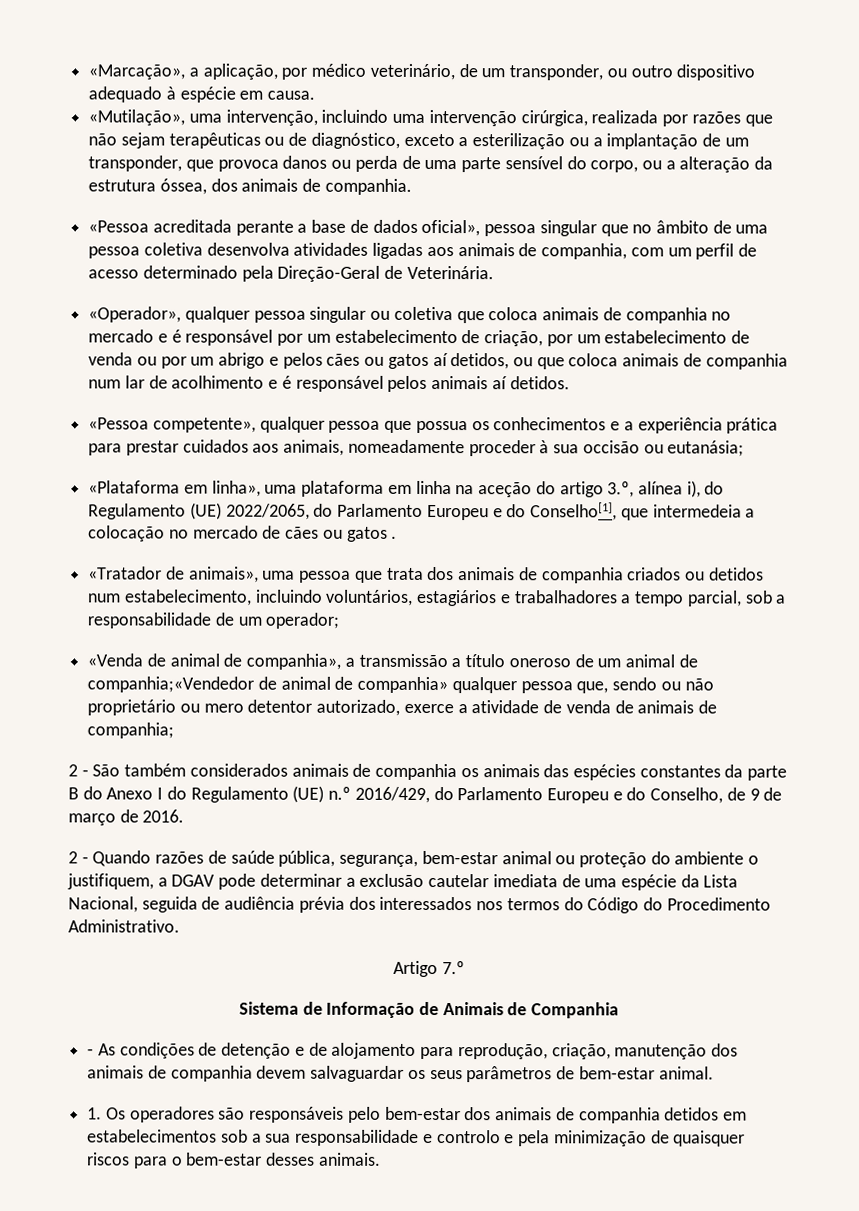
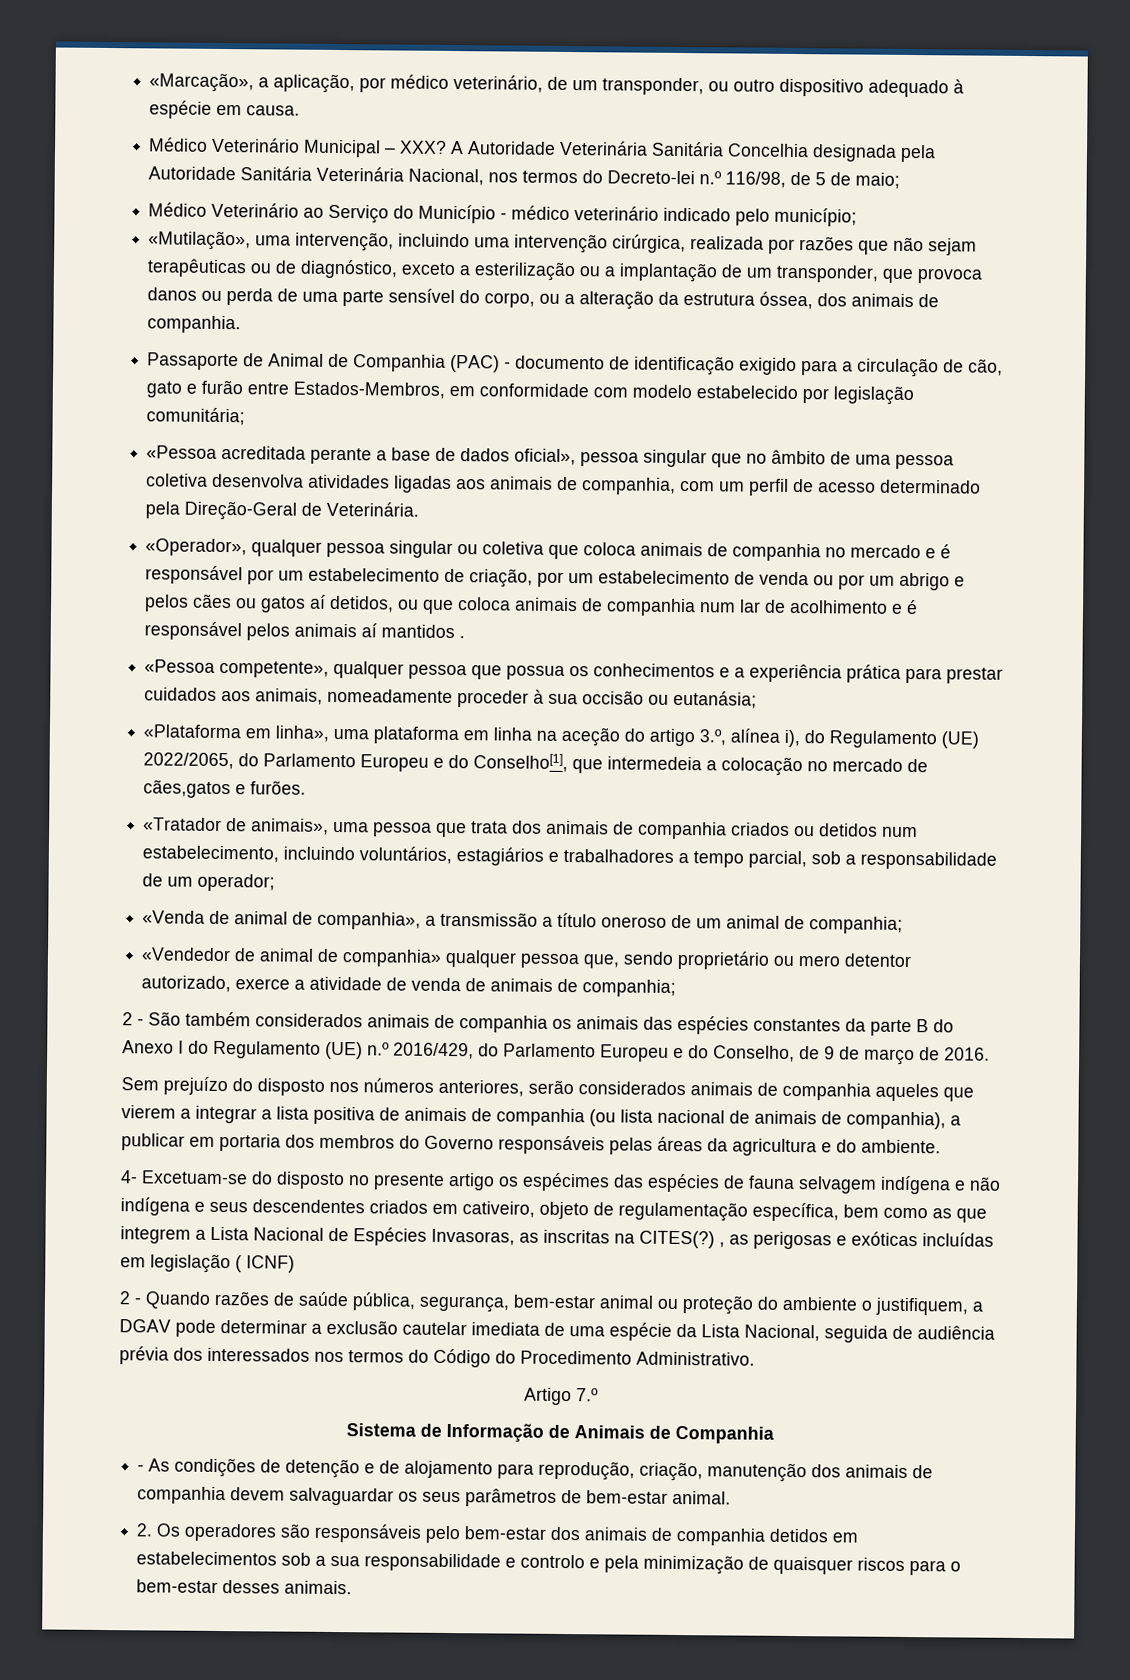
+ Médico Veterinário Municipal – XXX? A Autoridade Veterinária Sanitária Concelhia designada pela Autoridade Sanitária Veterinária Nacional, nos termos do Decreto-lei n.º 116/98, de 5 de maio;
+ Médico Veterinário ao Serviço do Município - médico veterinário indicado pelo município;
+ Passaporte de Animal de Companhia (PAC) - documento de identificação exigido para a circulação de cão, gato e furão entre Estados-Membros, em conformidade com modelo estabelecido por legislação comunitária;
- «Operador», qualquer pessoa singular ou coletiva que coloca animais de companhia no mercado e é responsável por um estabelecimento de criação, por um estabelecimento de venda ou por um abrigo e pelos cães ou gatos aí detidos, ou que coloca animais de companhia num lar de acolhimento e é responsável pelos animais aí detidos.
+ «Operador», qualquer pessoa singular ou coletiva que coloca animais de companhia no mercado e é responsável por um estabelecimento de criação, por um estabelecimento de venda ou por um abrigo e pelos cães ou gatos aí detidos, ou que coloca animais de companhia num lar de acolhimento e é responsável pelos animais aí mantidos .
- «Plataforma em linha», uma plataforma em linha na aceção do artigo 3.º, alínea i), do Regulamento (UE) 2022/2065, do Parlamento Europeu e do Conselho[1], que intermedeia a colocação no mercado de cães ou gatos .
+ «Plataforma em linha», uma plataforma em linha na aceção do artigo 3.º, alínea i), do Regulamento (UE) 2022/2065, do Parlamento Europeu e do Conselho[1], que intermedeia a colocação no mercado de cães,gatos e furões.
- «Venda de animal de companhia», a transmissão a título oneroso de um animal de companhia;«Vendedor de animal de companhia» qualquer pessoa que, sendo ou não proprietário ou mero detentor autorizado, exerce a atividade de venda de animais de companhia;
+ «Venda de animal de companhia», a transmissão a título oneroso de um animal de companhia;
+ «Vendedor de animal de companhia» qualquer pessoa que, sendo proprietário ou mero detentor autorizado, exerce a atividade de venda de animais de companhia;
+ Sem prejuízo do disposto nos números anteriores, serão considerados animais de companhia aqueles que vierem a integrar a lista positiva de animais de companhia (ou lista nacional de animais de companhia), a publicar em portaria dos membros do Governo responsáveis pelas áreas da agricultura e do ambiente.
+ 4- Excetuam-se do disposto no presente artigo os espécimes das espécies de fauna selvagem indígena e não indígena e seus descendentes criados em cativeiro, objeto de regulamentação específica, bem como as que integrem a Lista Nacional de Espécies Invasoras, as inscritas na CITES(?) , as perigosas e exóticas incluídas em legislação ( ICNF)
- 1. Os operadores são responsáveis pelo bem-estar dos animais de companhia detidos em estabelecimentos sob a sua responsabilidade e controlo e pela minimização de quaisquer riscos para o bem-estar desses animais.
+ 2. Os operadores são responsáveis pelo bem-estar dos animais de companhia detidos em estabelecimentos sob a sua responsabilidade e controlo e pela minimização de quaisquer riscos para o bem-estar desses animais.

